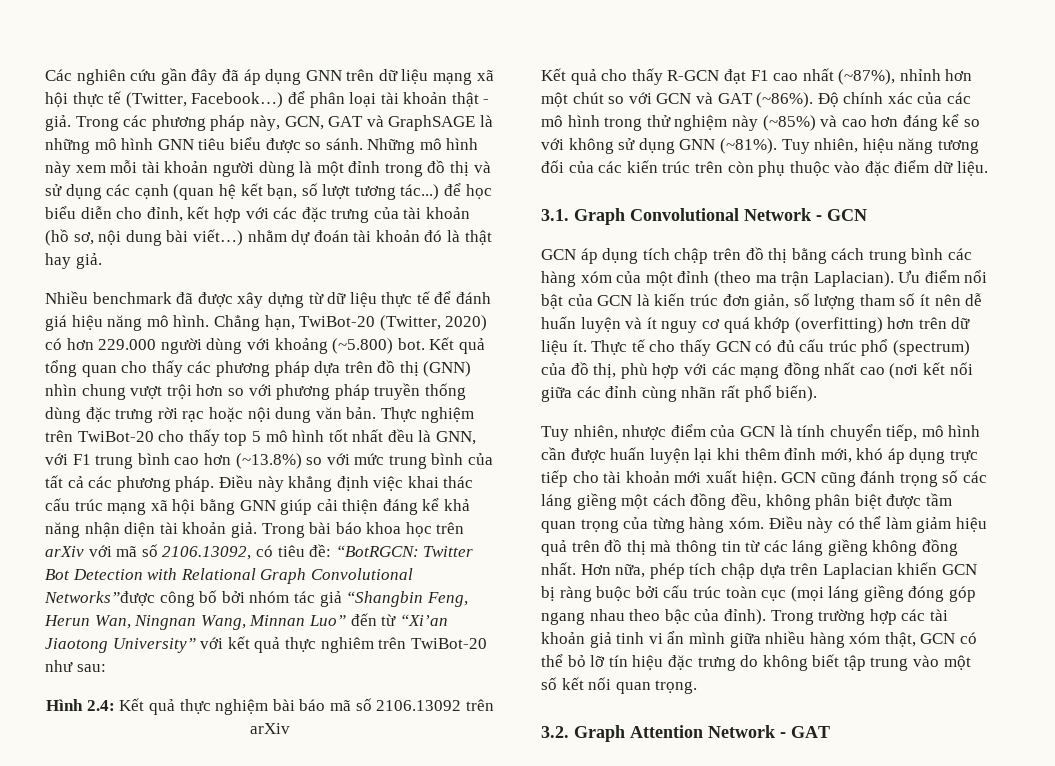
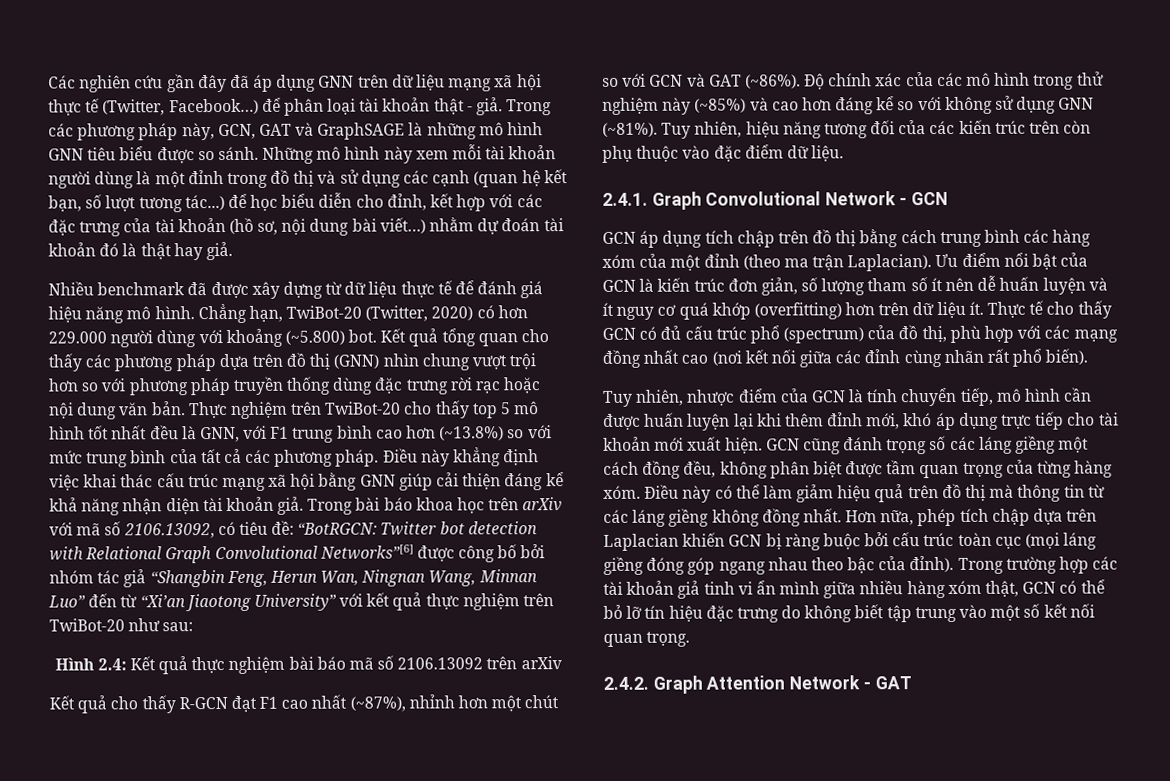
- Trong bài báo khoa học trên arXiv với mã số 2106.13092, có tiêu đề: “BotRGCN: Twitter Bot Detection with Relational Graph Convolutional Networks”được công bố bởi nhóm tác giả “Shangbin Feng, Herun Wan, Ningnan Wang, Minnan Luo” đến từ “Xi’an Jiaotong University” với kết quả thực nghiêm trên TwiBot-20 như sau:
+ Trong bài báo khoa học trên arXiv với mã số 2106.13092, có tiêu đề: “BotRGCN: Twitter bot detection with Relational Graph Convolutional Networks”[6] được công bố bởi nhóm tác giả “Shangbin Feng, Herun Wan, Ningnan Wang, Minnan Luo” đến từ “Xi’an Jiaotong University” với kết quả thực nghiệm trên TwiBot-20 như sau:
- 3.1. Graph Convolutional Network - GCN
+ 2.4.1. Graph Convolutional Network - GCN
- 3.2. Graph Attention Network - GAT
+ 2.4.2. Graph Attention Network - GAT

